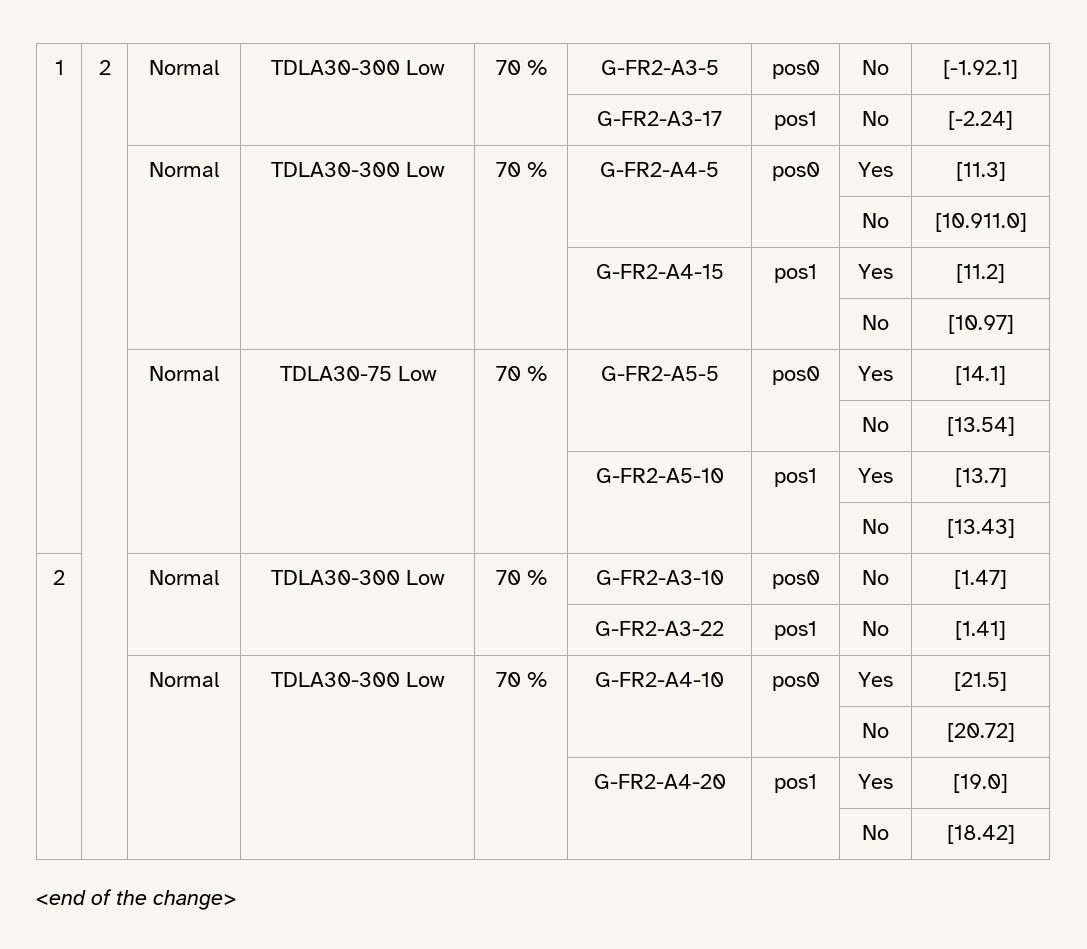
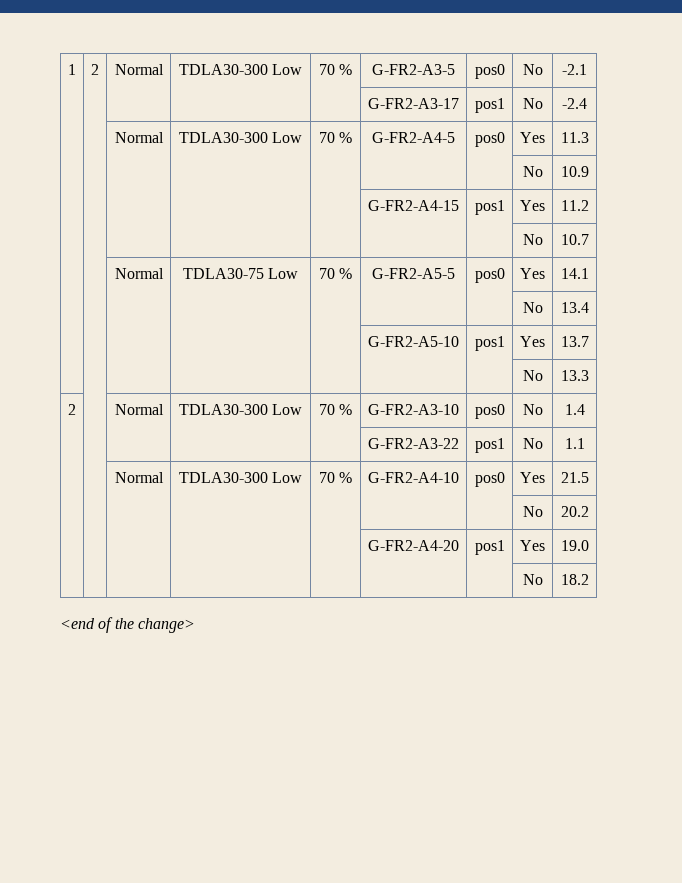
- 1 | 2 | Normal | TDLA30-300 Low | 70 % | G-FR2-A3-5 | pos0 | No | [-1.92.1]
+ 1 | 2 | Normal | TDLA30-300 Low | 70 % | G-FR2-A3-5 | pos0 | No | -2.1
- | | | | | G-FR2-A3-17 | pos1 | No | [-2.24]
+ | | | | | G-FR2-A3-17 | pos1 | No | -2.4
- | | Normal | TDLA30-300 Low | 70 % | G-FR2-A4-5 | pos0 | Yes | [11.3]
- | | | | | | | No | [10.911.0]
+ | | Normal | TDLA30-300 Low | 70 % | G-FR2-A4-5 | pos0 | Yes | 11.3
+ | | | | | | | No | 10.9
- | | | | | G-FR2-A4-15 | pos1 | Yes | [11.2]
- | | | | | | | No | [10.97]
+ | | | | | G-FR2-A4-15 | pos1 | Yes | 11.2
+ | | | | | | | No | 10.7
- | | Normal | TDLA30-75 Low | 70 % | G-FR2-A5-5 | pos0 | Yes | [14.1]
- | | | | | | | No | [13.54]
+ | | Normal | TDLA30-75 Low | 70 % | G-FR2-A5-5 | pos0 | Yes | 14.1
+ | | | | | | | No | 13.4
- | | | | | G-FR2-A5-10 | pos1 | Yes | [13.7]
- | | | | | | | No | [13.43]
+ | | | | | G-FR2-A5-10 | pos1 | Yes | 13.7
+ | | | | | | | No | 13.3
- 2 | | Normal | TDLA30-300 Low | 70 % | G-FR2-A3-10 | pos0 | No | [1.47]
+ 2 | | Normal | TDLA30-300 Low | 70 % | G-FR2-A3-10 | pos0 | No | 1.4
- | | | | | G-FR2-A3-22 | pos1 | No | [1.41]
+ | | | | | G-FR2-A3-22 | pos1 | No | 1.1
- | | Normal | TDLA30-300 Low | 70 % | G-FR2-A4-10 | pos0 | Yes | [21.5]
- | | | | | | | No | [20.72]
+ | | Normal | TDLA30-300 Low | 70 % | G-FR2-A4-10 | pos0 | Yes | 21.5
+ | | | | | | | No | 20.2
- | | | | | G-FR2-A4-20 | pos1 | Yes | [19.0]
- | | | | | | | No | [18.42]
+ | | | | | G-FR2-A4-20 | pos1 | Yes | 19.0
+ | | | | | | | No | 18.2

